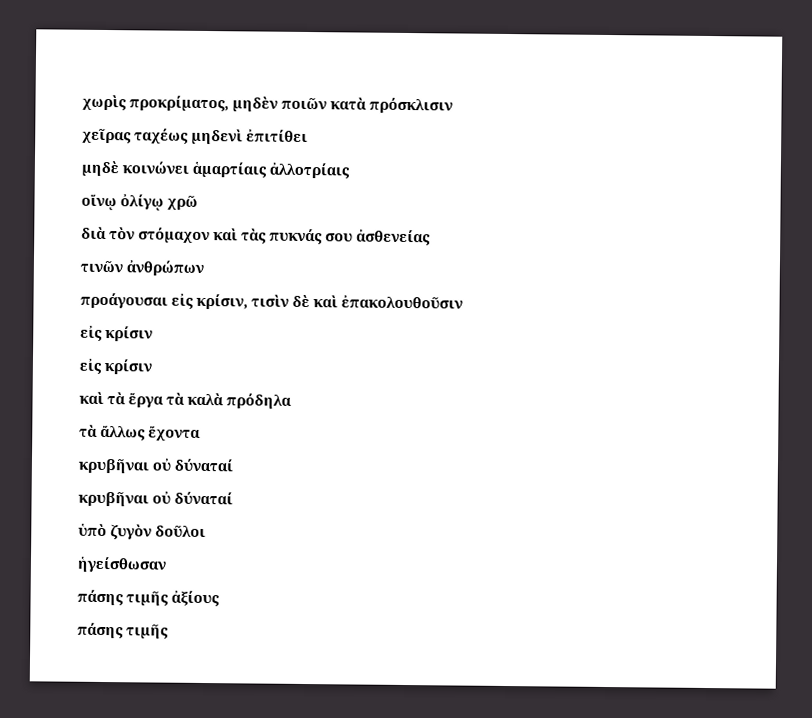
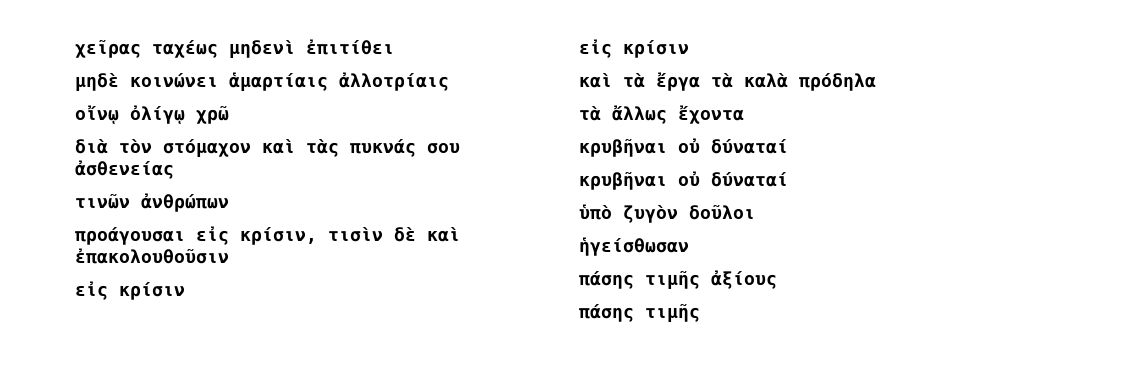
- χωρὶς προκρίματος, μηδὲν ποιῶν κατὰ πρόσκλισιν

